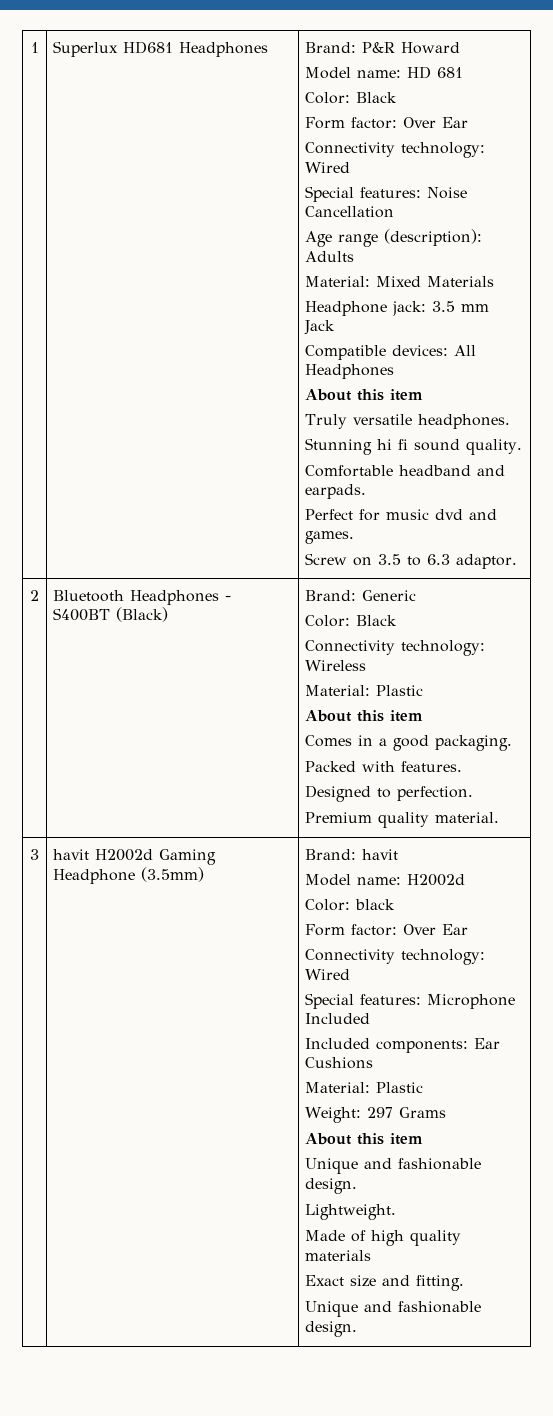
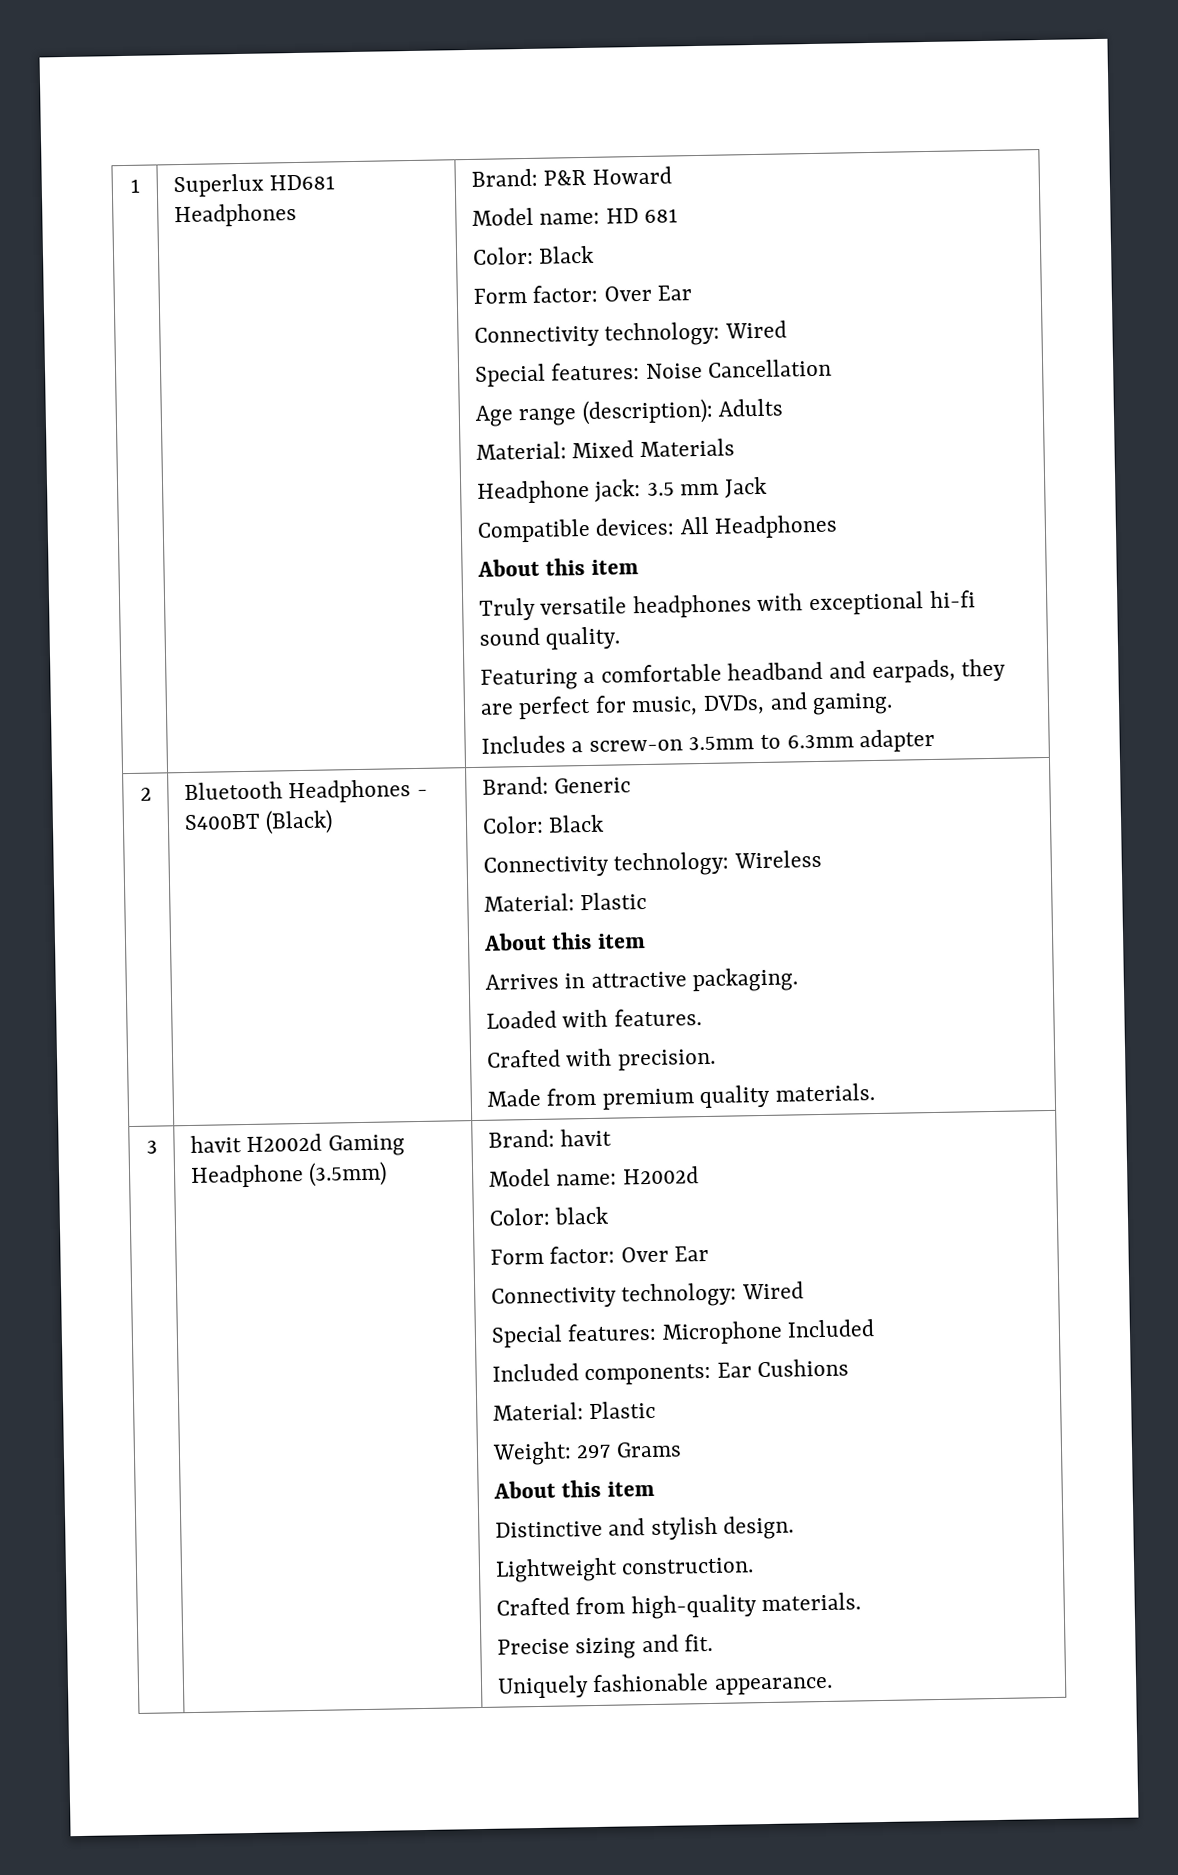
- Truly versatile headphones.
- Stunning hi fi sound quality.
- Comfortable headband and earpads.
- Perfect for music dvd and games.
- Screw on 3.5 to 6.3 adaptor.
+ Truly versatile headphones with exceptional hi-fi sound quality.
+ Featuring a comfortable headband and earpads, they are perfect for music, DVDs, and gaming.
+ Includes a screw-on 3.5mm to 6.3mm adapter
  2 | Bluetooth Headphones - S400BT (Black) | Brand: Generic
  Color: Black
  Connectivity technology: Wireless
  Material: Plastic
  About this item
- Comes in a good packaging.
- Packed with features.
- Designed to perfection.
- Premium quality material.
+ Arrives in attractive packaging.
+ Loaded with features.
+ Crafted with precision.
+ Made from premium quality materials.
  Weight: 297 Grams
  About this item
- Unique and fashionable design.
- Lightweight.
- Made of high quality materials
- Exact size and fitting.
- Unique and fashionable design.
+ Distinctive and stylish design.
+ Lightweight construction.
+ Crafted from high-quality materials.
+ Precise sizing and fit.
+ Uniquely fashionable appearance.

